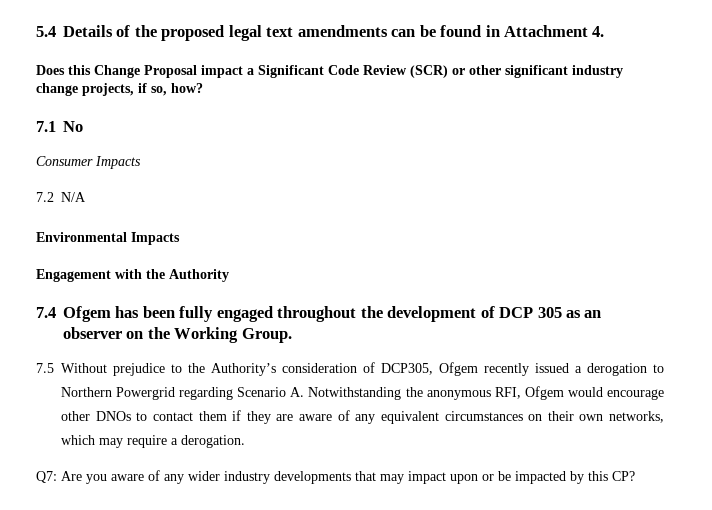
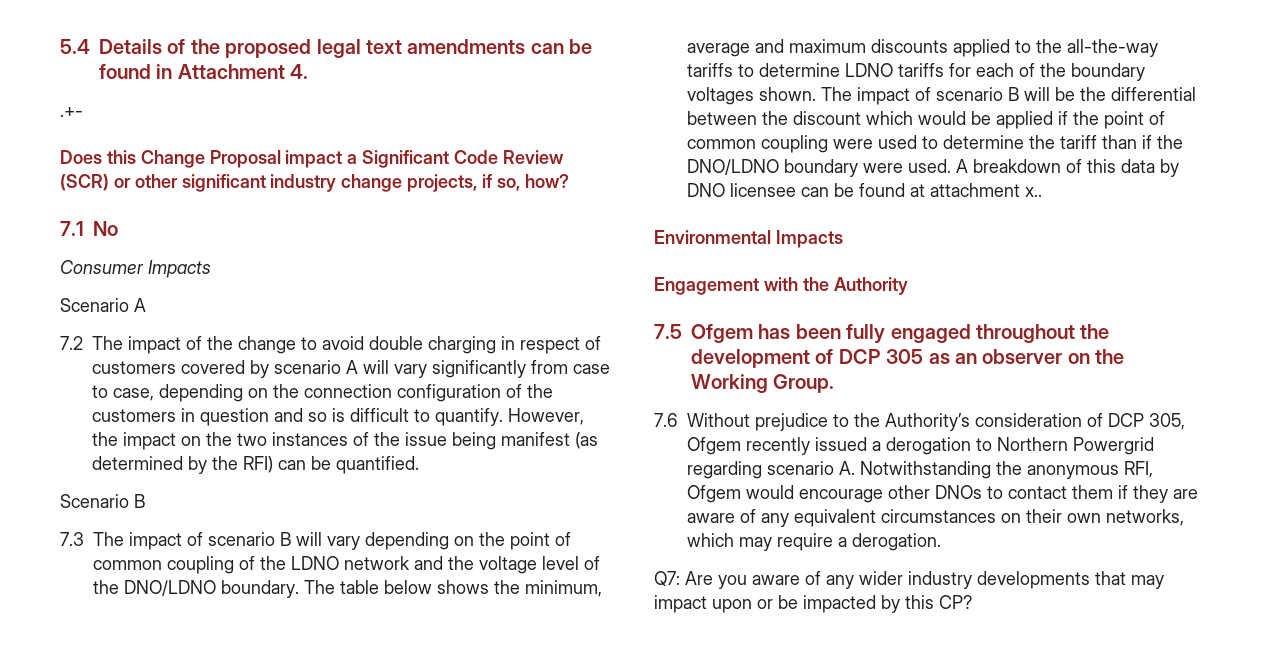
+ .+-
+ Scenario A
- 7.2 N/A
+ 7.2 The impact of the change to avoid double charging in respect of customers covered by scenario A will vary significantly from case to case, depending on the connection configuration of the customers in question and so is difficult to quantify. However, the impact on the two instances of the issue being manifest (as determined by the RFI) can be quantified.
+ Scenario B
+ 7.3 The impact of scenario B will vary depending on the point of common coupling of the LDNO network and the voltage level of the DNO/LDNO boundary. The table below shows the minimum, average and maximum discounts applied to the all-the-way tariffs to determine LDNO tariffs for each of the boundary voltages shown. The impact of scenario B will be the differential between the discount which would be applied if the point of common coupling were used to determine the tariff than if the DNO/LDNO boundary were used. A breakdown of this data by DNO licensee can be found at attachment x..
- 7.4 Ofgem has been fully engaged throughout the development of DCP 305 as an observer on the Working Group.
+ 7.5 Ofgem has been fully engaged throughout the development of DCP 305 as an observer on the Working Group.
- 7.5 Without prejudice to the Authority’s consideration of DCP305, Ofgem recently issued a derogation to Northern Powergrid regarding Scenario A. Notwithstanding the anonymous RFI, Ofgem would encourage other DNOs to contact them if they are aware of any equivalent circumstances on their own networks, which may require a derogation.
+ 7.6 Without prejudice to the Authority’s consideration of DCP 305, Ofgem recently issued a derogation to Northern Powergrid regarding scenario A. Notwithstanding the anonymous RFI, Ofgem would encourage other DNOs to contact them if they are aware of any equivalent circumstances on their own networks, which may require a derogation.

